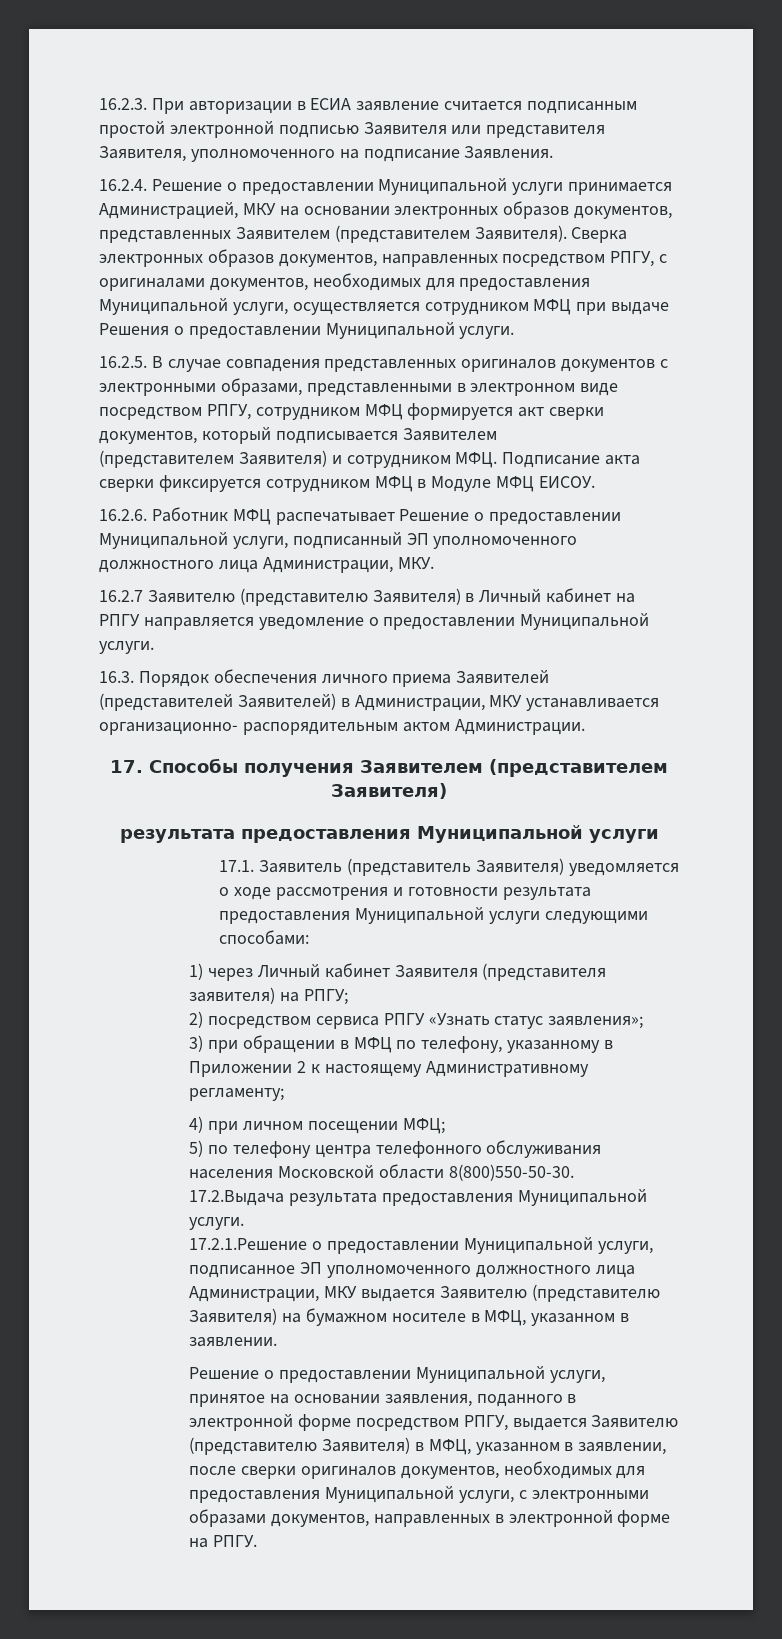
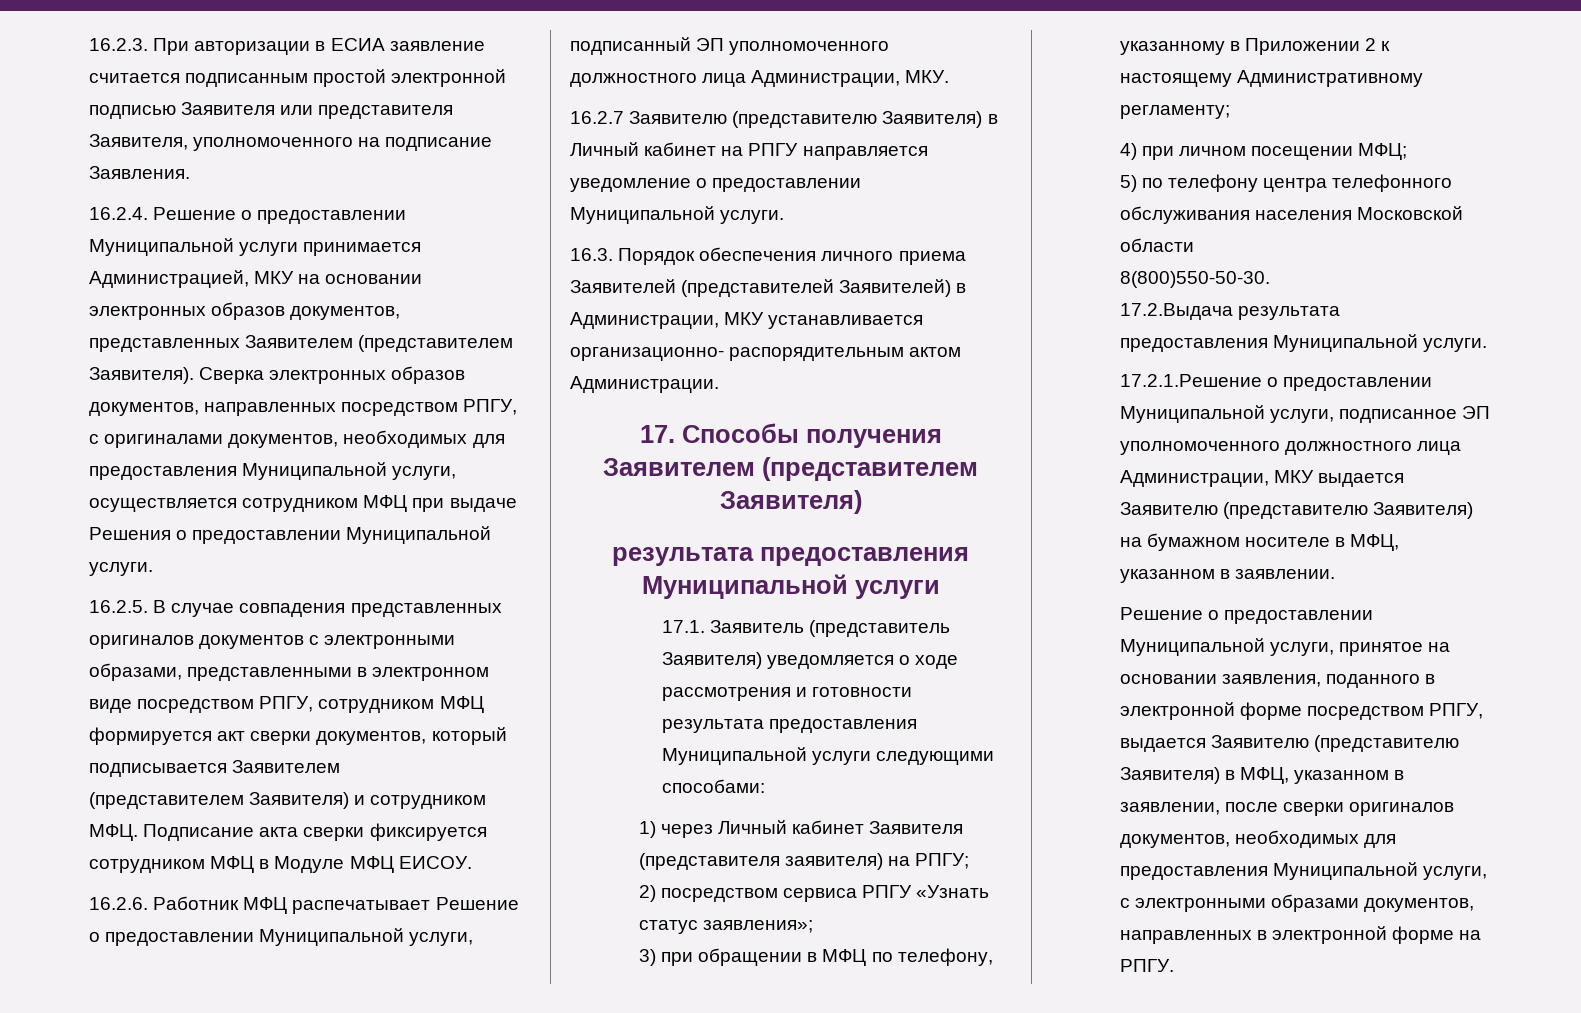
- 5) по телефону центра телефонного обслуживания населения Московской области 8(800)550-50-30.
+ 5) по телефону центра телефонного обслуживания населения Московской области
+ 8(800)550-50-30.

